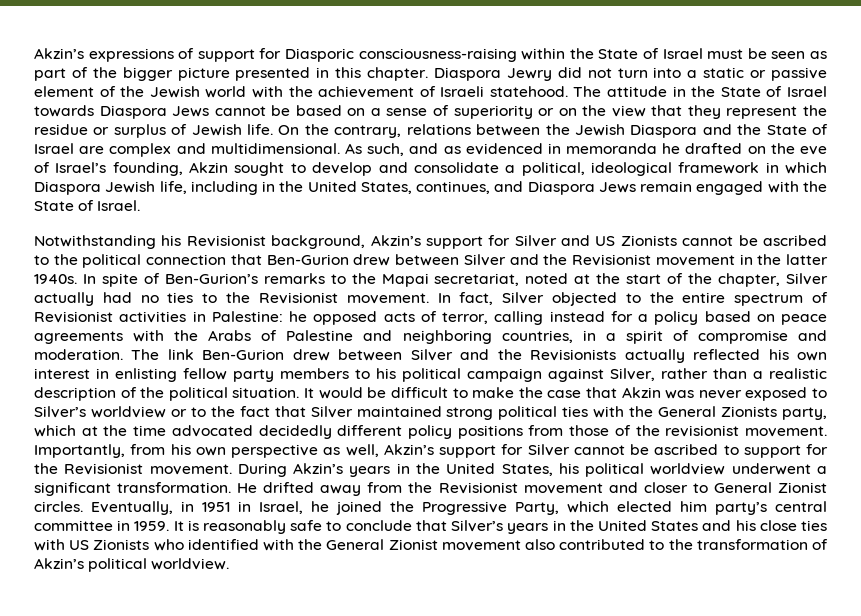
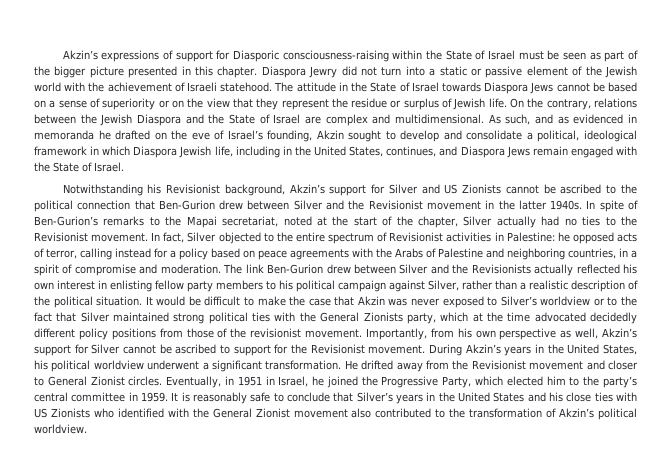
- Eventually, in 1951 in Israel, he joined the Progressive Party, which elected him party’s central committee in 1959.
+ Eventually, in 1951 in Israel, he joined the Progressive Party, which elected him to the party’s central committee in 1959.

